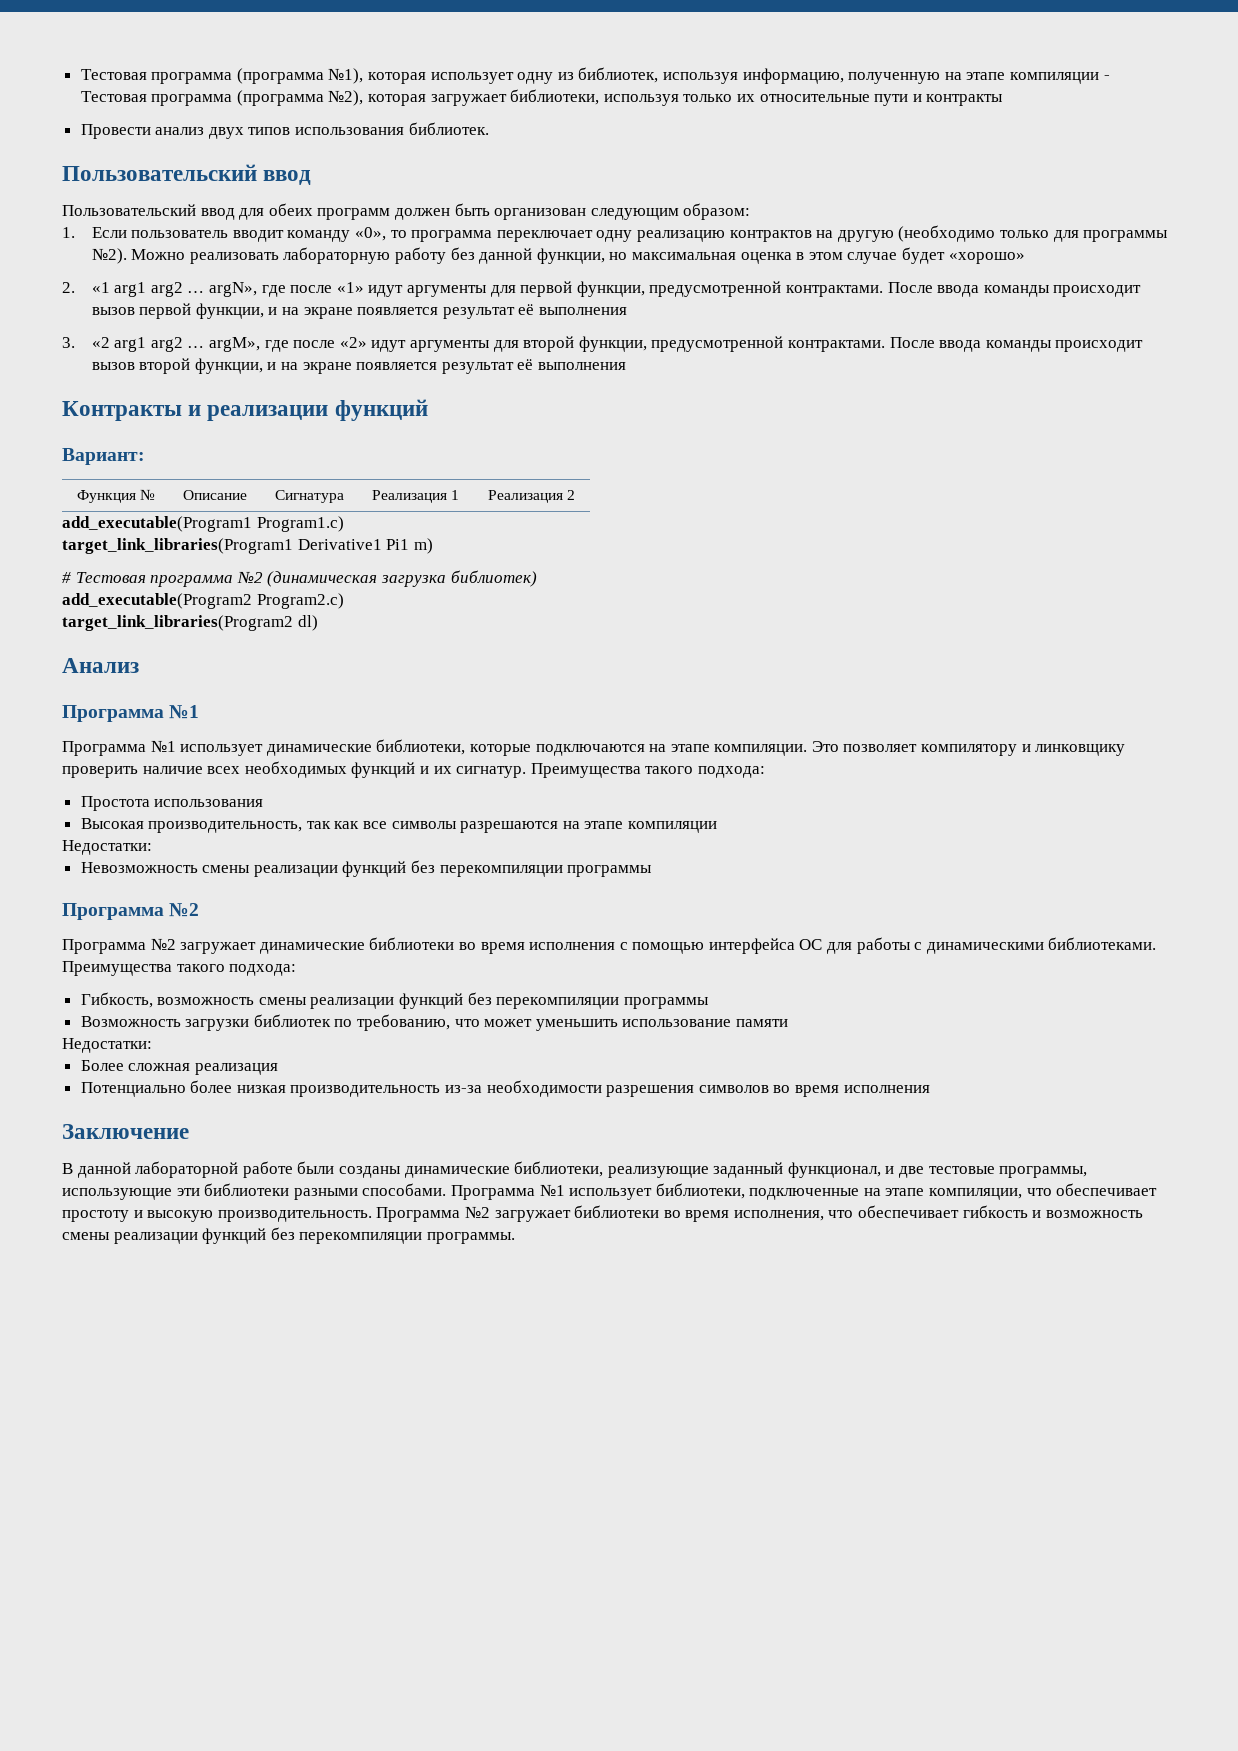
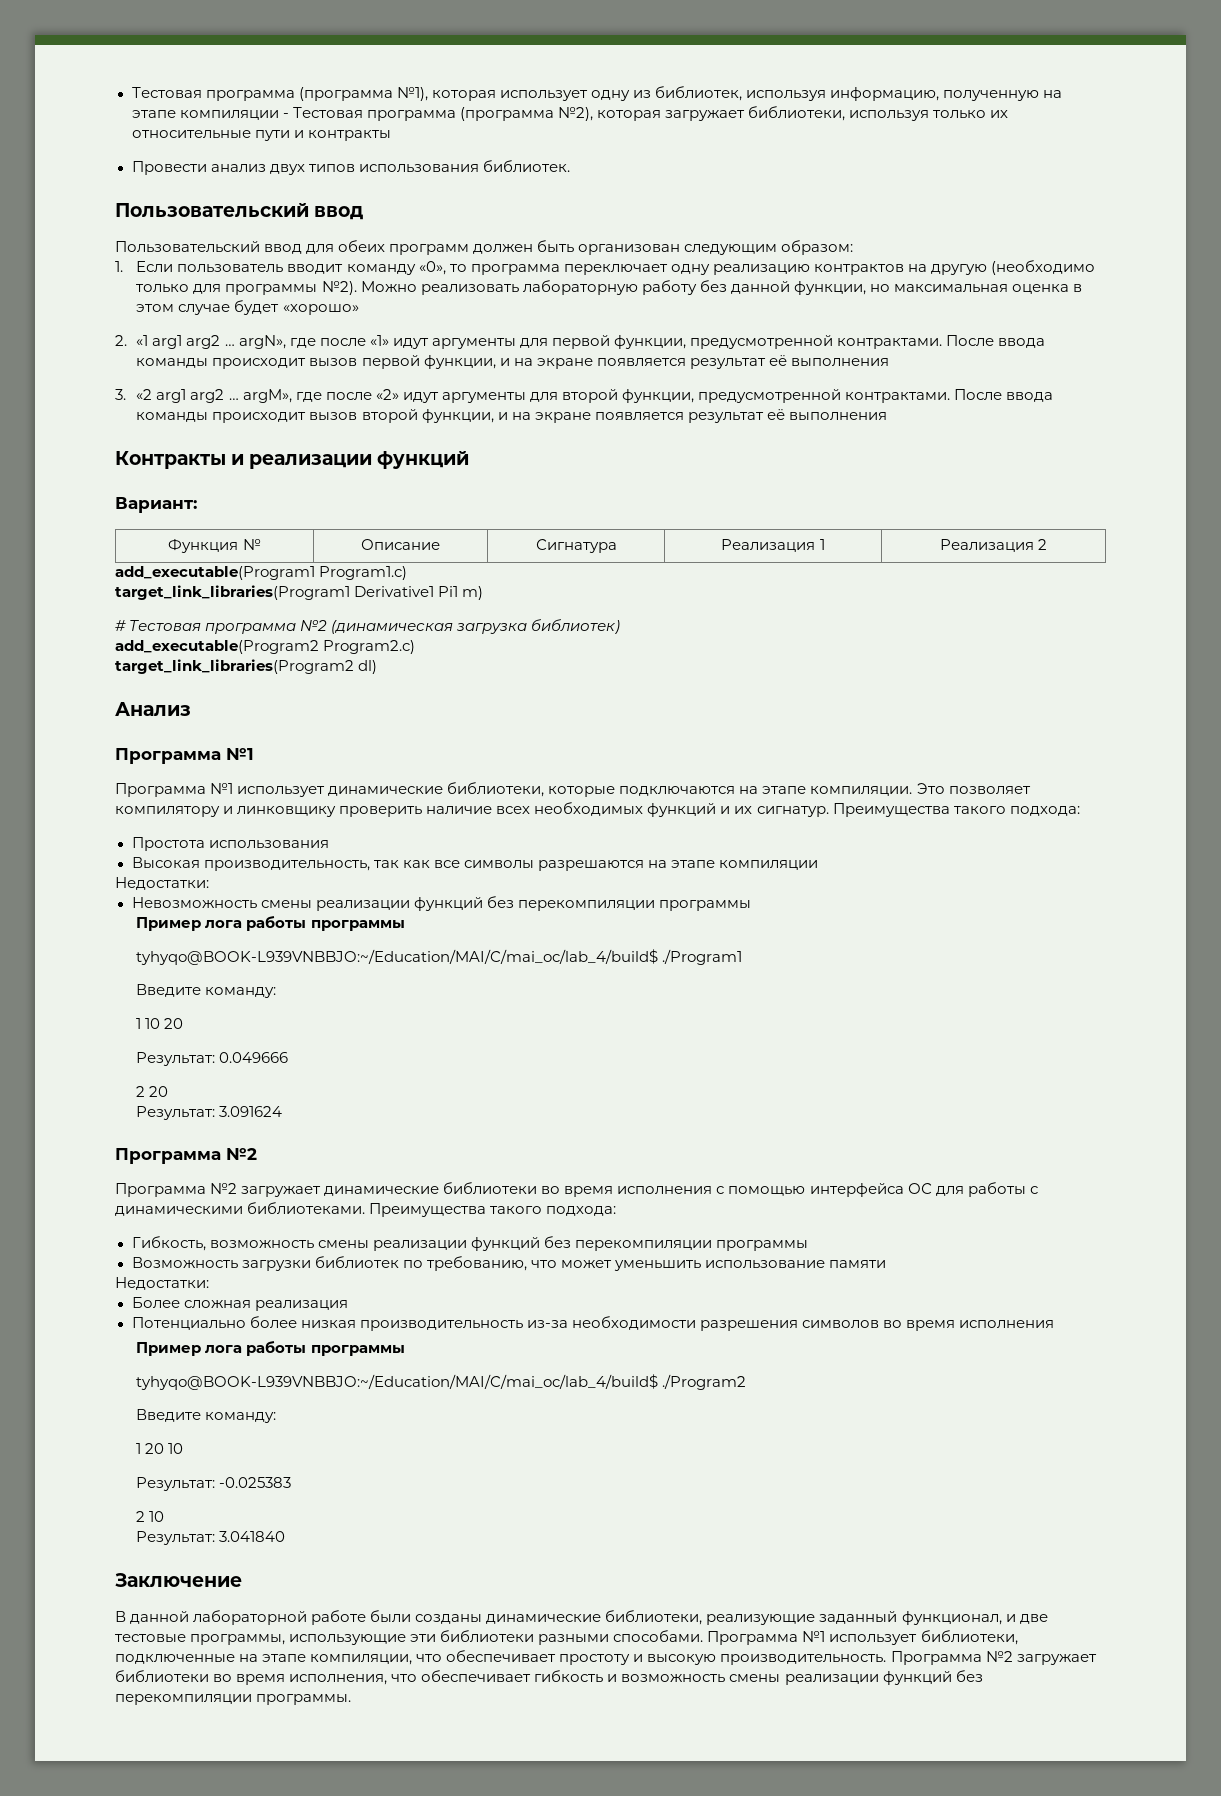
  Невозможность смены реализации функций без перекомпиляции программы
+ Пример лога работы программы
+ tyhyqo@BOOK-L939VNBBJO:~/Education/MAI/C/mai_oc/lab_4/build$ ./Program1
+ Введите команду:
+ 1 10 20
+ Результат: 0.049666
+ 2 20
+ Результат: 3.091624
  Потенциально более низкая производительность из-за необходимости разрешения символов во время исполнения
+ Пример лога работы программы
+ tyhyqo@BOOK-L939VNBBJO:~/Education/MAI/C/mai_oc/lab_4/build$ ./Program2
+ Введите команду:
+ 1 20 10
+ Результат: -0.025383
+ 2 10
+ Результат: 3.041840

